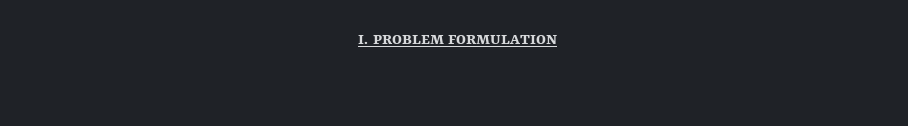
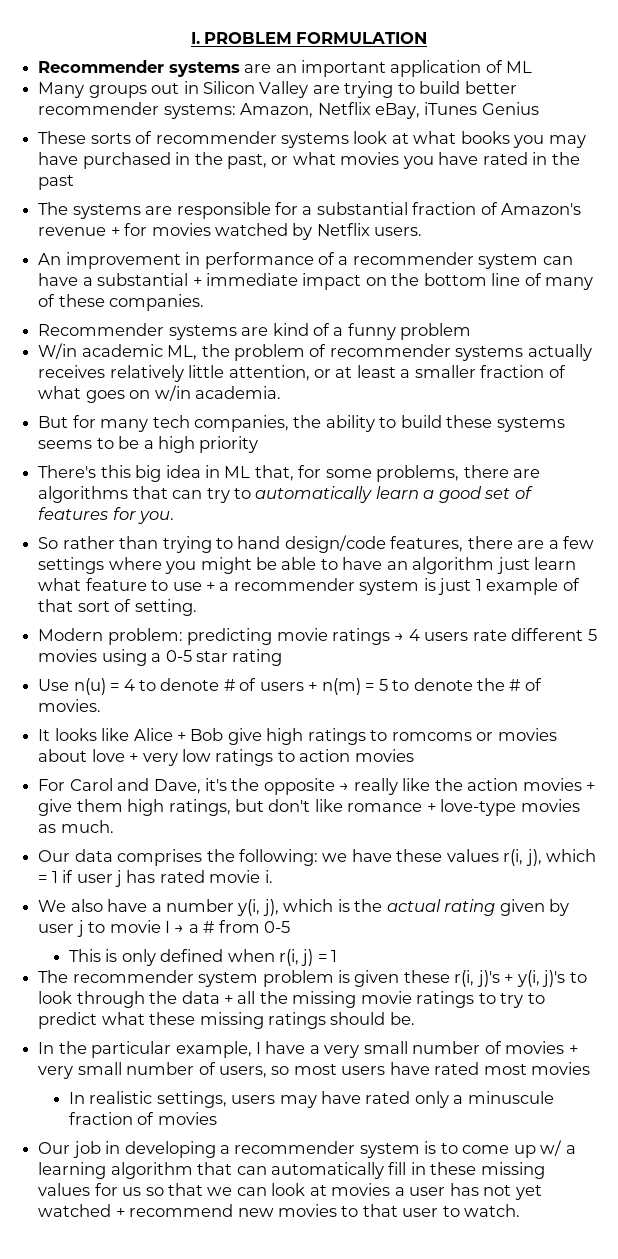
+ Recommender systems are an important application of ML
+ Many groups out in Silicon Valley are trying to build better recommender systems: Amazon, Netflix eBay, iTunes Genius
+ These sorts of recommender systems look at what books you may have purchased in the past, or what movies you have rated in the past
+ The systems are responsible for a substantial fraction of Amazon's revenue + for movies watched by Netflix users.
+ An improvement in performance of a recommender system can have a substantial + immediate impact on the bottom line of many of these companies.
+ Recommender systems are kind of a funny problem
+ W/in academic ML, the problem of recommender systems actually receives relatively little attention, or at least a smaller fraction of what goes on w/in academia.
+ But for many tech companies, the ability to build these systems seems to be a high priority
+ There's this big idea in ML that, for some problems, there are algorithms that can try to automatically learn a good set of features for you.
+ So rather than trying to hand design/code features, there are a few settings where you might be able to have an algorithm just learn what feature to use + a recommender system is just 1 example of that sort of setting.
+ Modern problem: predicting movie ratings → 4 users rate different 5 movies using a 0-5 star rating
+ Use n(u) = 4 to denote # of users + n(m) = 5 to denote the # of movies.
+ It looks like Alice + Bob give high ratings to romcoms or movies about love + very low ratings to action movies
+ For Carol and Dave, it's the opposite → really like the action movies + give them high ratings, but don't like romance + love-type movies as much.
+ Our data comprises the following: we have these values r(i, j), which = 1 if user j has rated movie i.
+ We also have a number y(i, j), which is the actual rating given by user j to movie I → a # from 0-5
+ This is only defined when r(i, j) = 1
+ The recommender system problem is given these r(i, j)'s + y(i, j)'s to look through the data + all the missing movie ratings to try to predict what these missing ratings should be.
+ In the particular example, I have a very small number of movies + very small number of users, so most users have rated most movies
+ In realistic settings, users may have rated only a minuscule fraction of movies
+ Our job in developing a recommender system is to come up w/ a learning algorithm that can automatically fill in these missing values for us so that we can look at movies a user has not yet watched + recommend new movies to that user to watch.

